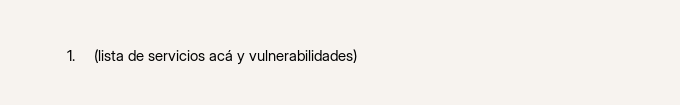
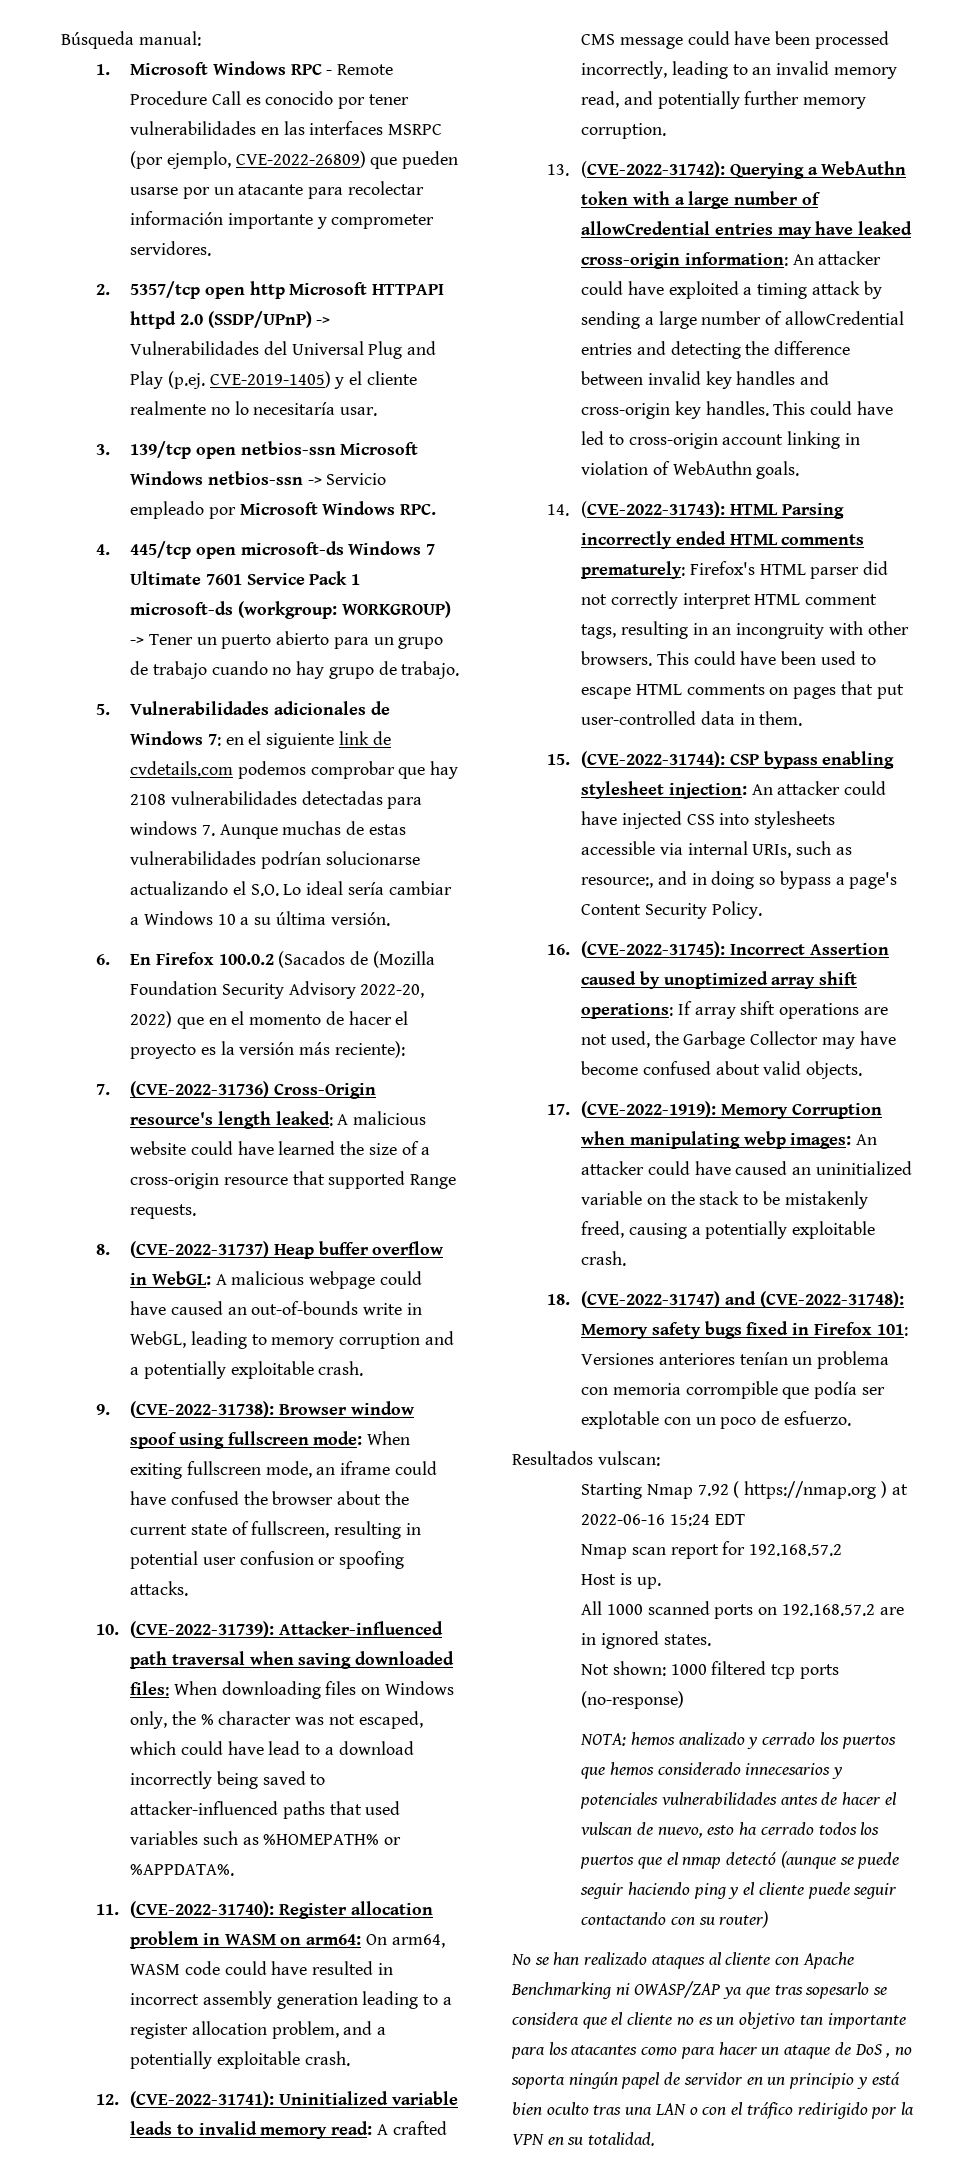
- 1. (lista de servicios acá y vulnerabilidades)
+ Búsqueda manual:
+ 1. Microsoft Windows RPC - Remote Procedure Call es conocido por tener vulnerabilidades en las interfaces MSRPC (por ejemplo, CVE-2022-26809) que pueden usarse por un atacante para recolectar información importante y comprometer servidores.
+ 2. 5357/tcp open http Microsoft HTTPAPI httpd 2.0 (SSDP/UPnP) -> Vulnerabilidades del Universal Plug and Play (p.ej. CVE-2019-1405) y el cliente realmente no lo necesitaría usar.
+ 3. 139/tcp open netbios-ssn Microsoft Windows netbios-ssn -> Servicio empleado por Microsoft Windows RPC.
+ 4. 445/tcp open microsoft-ds Windows 7 Ultimate 7601 Service Pack 1 microsoft-ds (workgroup: WORKGROUP) -> Tener un puerto abierto para un grupo de trabajo cuando no hay grupo de trabajo.
+ 5. Vulnerabilidades adicionales de Windows 7: en el siguiente link de cvdetails.com podemos comprobar que hay 2108 vulnerabilidades detectadas para windows 7. Aunque muchas de estas vulnerabilidades podrían solucionarse actualizando el S.O. Lo ideal sería cambiar a Windows 10 a su última versión.
+ 6. En Firefox 100.0.2 (Sacados de (Mozilla Foundation Security Advisory 2022-20, 2022) que en el momento de hacer el proyecto es la versión más reciente):
+ 7. (CVE-2022-31736) Cross-Origin resource's length leaked: A malicious website could have learned the size of a cross-origin resource that supported Range requests.
+ 8. (CVE-2022-31737) Heap buffer overflow in WebGL: A malicious webpage could have caused an out-of-bounds write in WebGL, leading to memory corruption and a potentially exploitable crash.
+ 9. (CVE-2022-31738): Browser window spoof using fullscreen mode: When exiting fullscreen mode, an iframe could have confused the browser about the current state of fullscreen, resulting in potential user confusion or spoofing attacks.
+ 10. (CVE-2022-31739): Attacker-influenced path traversal when saving downloaded files: When downloading files on Windows only, the % character was not escaped, which could have lead to a download incorrectly being saved to attacker-influenced paths that used variables such as %HOMEPATH% or %APPDATA%.
+ 11. (CVE-2022-31740): Register allocation problem in WASM on arm64: On arm64, WASM code could have resulted in incorrect assembly generation leading to a register allocation problem, and a potentially exploitable crash.
+ 12. (CVE-2022-31741): Uninitialized variable leads to invalid memory read: A crafted CMS message could have been processed incorrectly, leading to an invalid memory read, and potentially further memory corruption.
+ 13. (CVE-2022-31742): Querying a WebAuthn token with a large number of allowCredential entries may have leaked cross-origin information: An attacker could have exploited a timing attack by sending a large number of allowCredential entries and detecting the difference between invalid key handles and cross-origin key handles. This could have led to cross-origin account linking in violation of WebAuthn goals.
+ 14. (CVE-2022-31743): HTML Parsing incorrectly ended HTML comments prematurely: Firefox's HTML parser did not correctly interpret HTML comment tags, resulting in an incongruity with other browsers. This could have been used to escape HTML comments on pages that put user-controlled data in them.
+ 15. (CVE-2022-31744): CSP bypass enabling stylesheet injection: An attacker could have injected CSS into stylesheets accessible via internal URIs, such as resource:, and in doing so bypass a page's Content Security Policy.
+ 16. (CVE-2022-31745): Incorrect Assertion caused by unoptimized array shift operations: If array shift operations are not used, the Garbage Collector may have become confused about valid objects.
+ 17. (CVE-2022-1919): Memory Corruption when manipulating webp images: An attacker could have caused an uninitialized variable on the stack to be mistakenly freed, causing a potentially exploitable crash.
+ 18. (CVE-2022-31747) and (CVE-2022-31748): Memory safety bugs fixed in Firefox 101: Versiones anteriores tenían un problema con memoria corrompible que podía ser explotable con un poco de esfuerzo.
+ Resultados vulscan:
+ Starting Nmap 7.92 ( https://nmap.org ) at 2022-06-16 15:24 EDT
+ Nmap scan report for 192.168.57.2
+ Host is up.
+ All 1000 scanned ports on 192.168.57.2 are in ignored states.
+ Not shown: 1000 filtered tcp ports (no-response)
+ NOTA: hemos analizado y cerrado los puertos que hemos considerado innecesarios y potenciales vulnerabilidades antes de hacer el vulscan de nuevo, esto ha cerrado todos los puertos que el nmap detectó (aunque se puede seguir haciendo ping y el cliente puede seguir contactando con su router)
+ No se han realizado ataques al cliente con Apache Benchmarking ni OWASP/ZAP ya que tras sopesarlo se considera que el cliente no es un objetivo tan importante para los atacantes como para hacer un ataque de DoS , no soporta ningún papel de servidor en un principio y está bien oculto tras una LAN o con el tráfico redirigido por la VPN en su totalidad.

